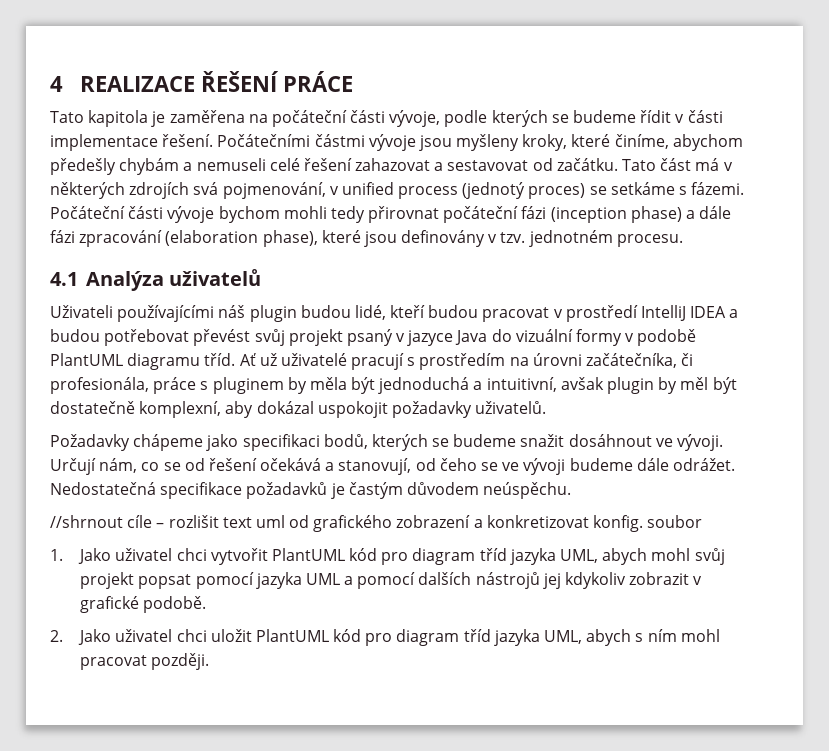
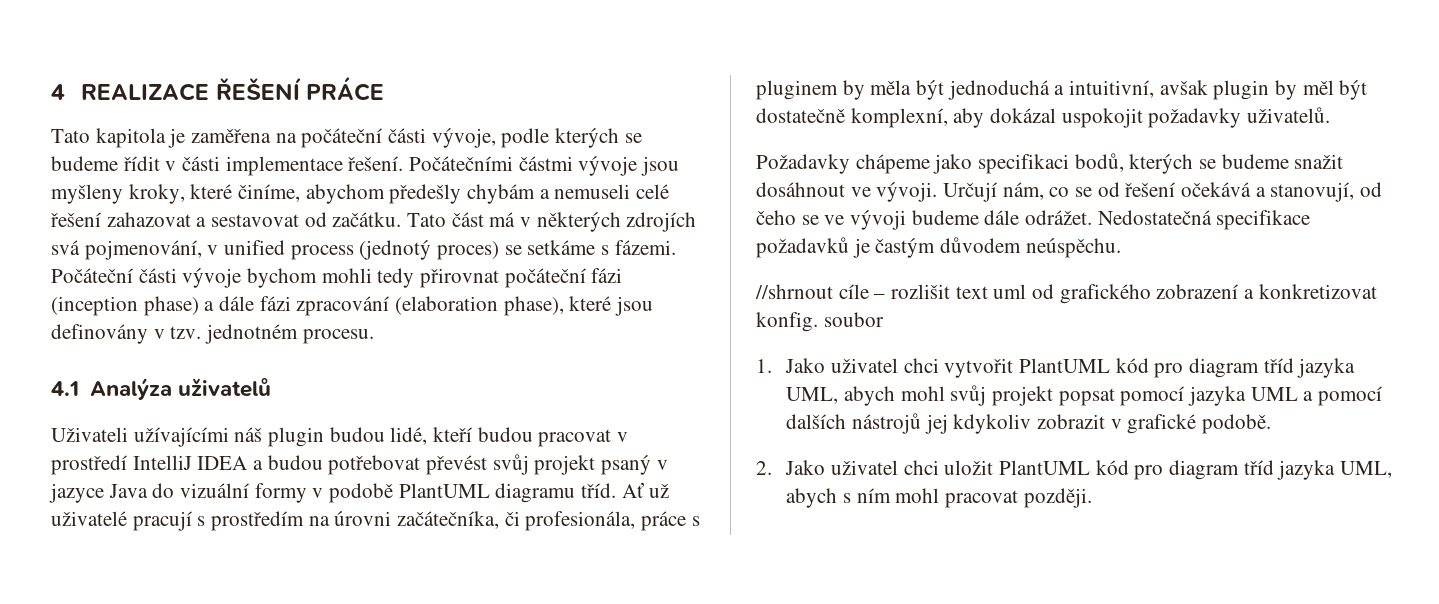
- Uživateli používajícími náš plugin budou lidé, kteří budou pracovat v prostředí IntelliJ IDEA a budou potřebovat převést svůj projekt psaný v jazyce Java do vizuální formy v podobě PlantUML diagramu tříd.
+ Uživateli užívajícími náš plugin budou lidé, kteří budou pracovat v prostředí IntelliJ IDEA a budou potřebovat převést svůj projekt psaný v jazyce Java do vizuální formy v podobě PlantUML diagramu tříd.

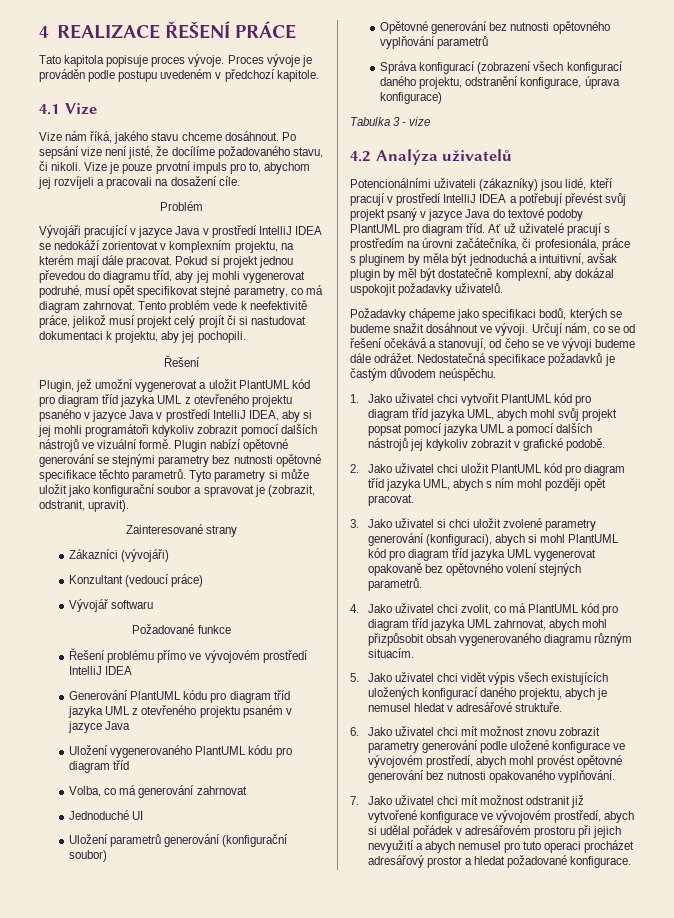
- Tato kapitola je zaměřena na počáteční části vývoje, podle kterých se budeme řídit v části implementace řešení. Počátečními částmi vývoje jsou myšleny kroky, které činíme, abychom předešly chybám a nemuseli celé řešení zahazovat a sestavovat od začátku. Tato část má v některých zdrojích svá pojmenování, v unified process (jednotý proces) se setkáme s fázemi. Počáteční části vývoje bychom mohli tedy přirovnat počáteční fázi (inception phase) a dále fázi zpracování (elaboration phase), které jsou definovány v tzv. jednotném procesu.
- 4.1 Analýza uživatelů
- Uživateli užívajícími náš plugin budou lidé, kteří budou pracovat v prostředí IntelliJ IDEA a budou potřebovat převést svůj projekt psaný v jazyce Java do vizuální formy v podobě PlantUML diagramu tříd.
+ Tato kapitola popisuje proces vývoje. Proces vývoje je prováděn podle postupu uvedeném v předchozí kapitole.
+ 4.1 Vize
+ Vize nám říká, jakého stavu chceme dosáhnout. Po sepsání vize není jisté, že docílíme požadovaného stavu, či nikoli. Vize je pouze prvotní impuls pro to, abychom jej rozvíjeli a pracovali na dosažení cíle.
+ Problém
+ Vývojáři pracující v jazyce Java v prostředí IntelliJ IDEA se nedokáží zorientovat v komplexním projektu, na kterém mají dále pracovat. Pokud si projekt jednou převedou do diagramu tříd, aby jej mohli vygenerovat podruhé, musí opět specifikovat stejné parametry, co má diagram zahrnovat. Tento problém vede k neefektivitě práce, jelikož musí projekt celý projít či si nastudovat dokumentaci k projektu, aby jej pochopili.
+ Řešení
+ Plugin, jež umožní vygenerovat a uložit PlantUML kód pro diagram tříd jazyka UML z otevřeného projektu psaného v jazyce Java v prostředí IntelliJ IDEA, aby si jej mohli programátoři kdykoliv zobrazit pomocí dalších nástrojů ve vizuální formě. Plugin nabízí opětovné generování se stejnými parametry bez nutnosti opětovné specifikace těchto parametrů. Tyto parametry si může uložit jako konfigurační soubor a spravovat je (zobrazit, odstranit, upravit).
+ Zainteresované strany
+ Zákazníci (vývojáři)
+ Konzultant (vedoucí práce)
+ Vývojář softwaru
+ Požadované funkce
+ Řešení problému přímo ve vývojovém prostředí IntelliJ IDEA
+ Generování PlantUML kódu pro diagram tříd jazyka UML z otevřeného projektu psaném v jazyce Java
+ Uložení vygenerovaného PlantUML kódu pro diagram tříd
+ Volba, co má generování zahrnovat
+ Jednoduché UI
+ Uložení parametrů generování (konfigurační soubor)
+ Opětovné generování bez nutnosti opětovného vyplňování parametrů
+ Správa konfigurací (zobrazení všech konfigurací daného projektu, odstranění konfigurace, úprava konfigurace)
+ Tabulka 3 - vize
+ 4.2 Analýza uživatelů
+ Potencionálními uživateli (zákazníky) jsou lidé, kteří pracují v prostředí IntelliJ IDEA a potřebují převést svůj projekt psaný v jazyce Java do textové podoby PlantUML pro diagram tříd.
- //shrnout cíle – rozlišit text uml od grafického zobrazení a konkretizovat konfig. soubor
- 2. Jako uživatel chci uložit PlantUML kód pro diagram tříd jazyka UML, abych s ním mohl pracovat později.
+ 2. Jako uživatel chci uložit PlantUML kód pro diagram tříd jazyka UML, abych s ním mohl později opět pracovat.
+ 3. Jako uživatel si chci uložit zvolené parametry generování (konfiguraci), abych si mohl PlantUML kód pro diagram tříd jazyka UML vygenerovat opakovaně bez opětovného volení stejných parametrů.
+ 4. Jako uživatel chci zvolit, co má PlantUML kód pro diagram tříd jazyka UML zahrnovat, abych mohl přizpůsobit obsah vygenerovaného diagramu různým situacím.
+ 5. Jako uživatel chci vidět výpis všech existujících uložených konfigurací daného projektu, abych je nemusel hledat v adresářové struktuře.
+ 6. Jako uživatel chci mít možnost znovu zobrazit parametry generování podle uložené konfigurace ve vývojovém prostředí, abych mohl provést opětovné generování bez nutnosti opakovaného vyplňování.
+ 7. Jako uživatel chci mít možnost odstranit již vytvořené konfigurace ve vývojovém prostředí, abych si udělal pořádek v adresářovém prostoru při jejich nevyužití a abych nemusel pro tuto operaci procházet adresářový prostor a hledat požadované konfigurace.

